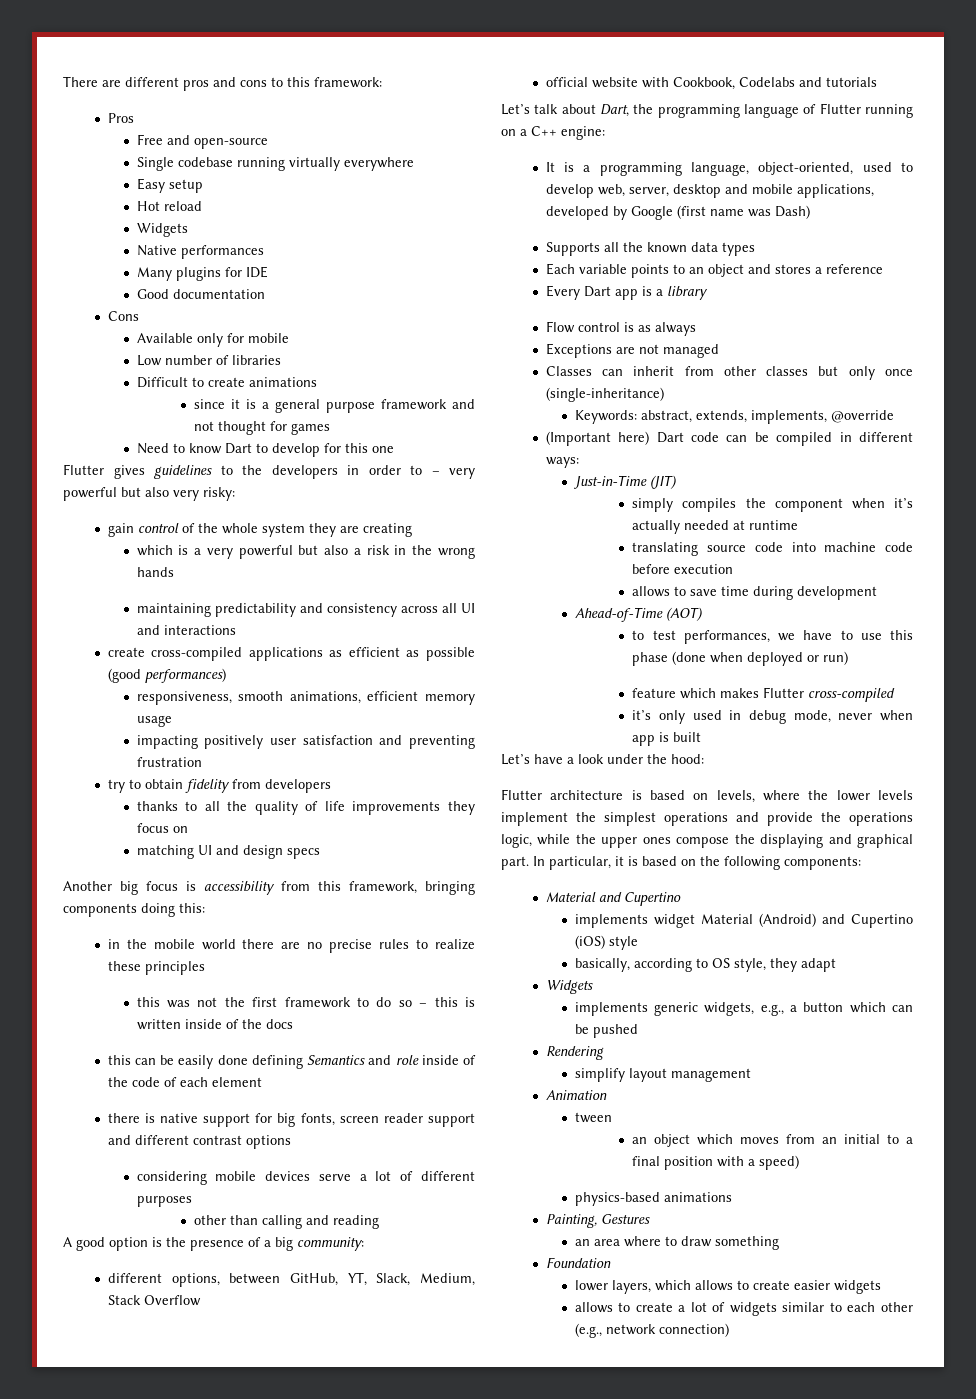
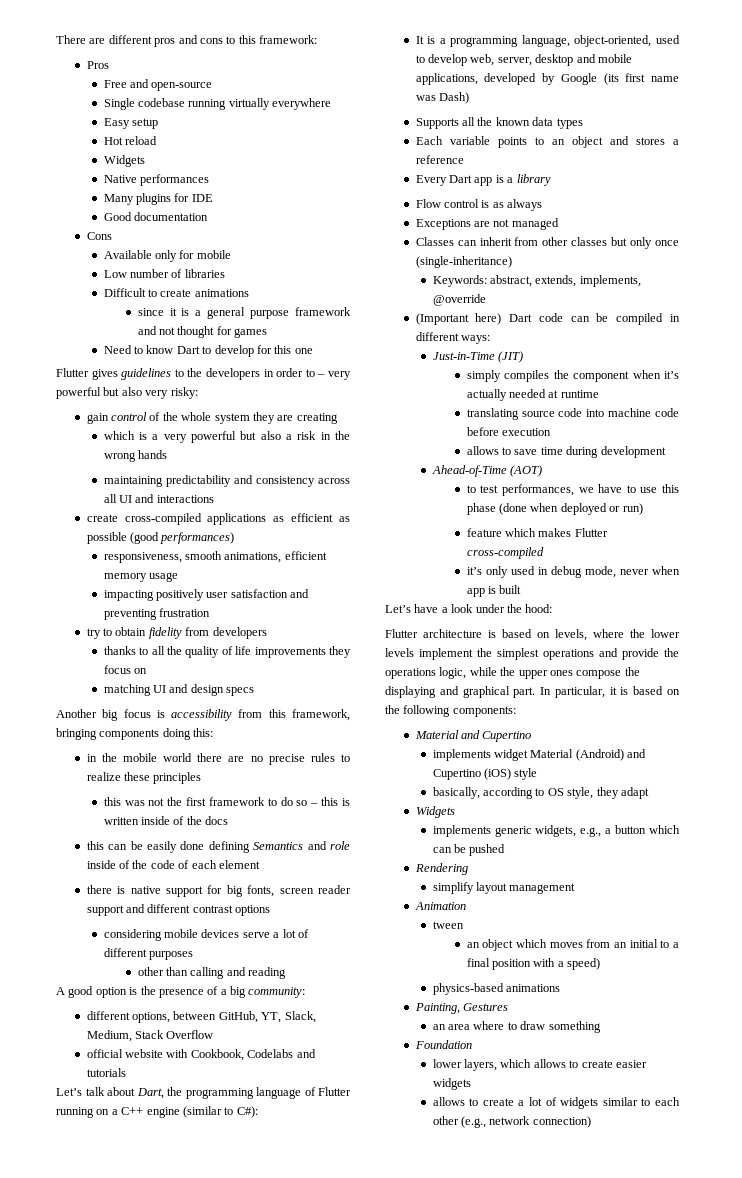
- Let’s talk about Dart, the programming language of Flutter running on a C++ engine:
+ Let’s talk about Dart, the programming language of Flutter running on a C++ engine (similar to C#):
- It is a programming language, object-oriented, used to develop web, server, desktop and mobile applications, developed by Google (first name was Dash)
+ It is a programming language, object-oriented, used to develop web, server, desktop and mobile applications, developed by Google (its first name was Dash)

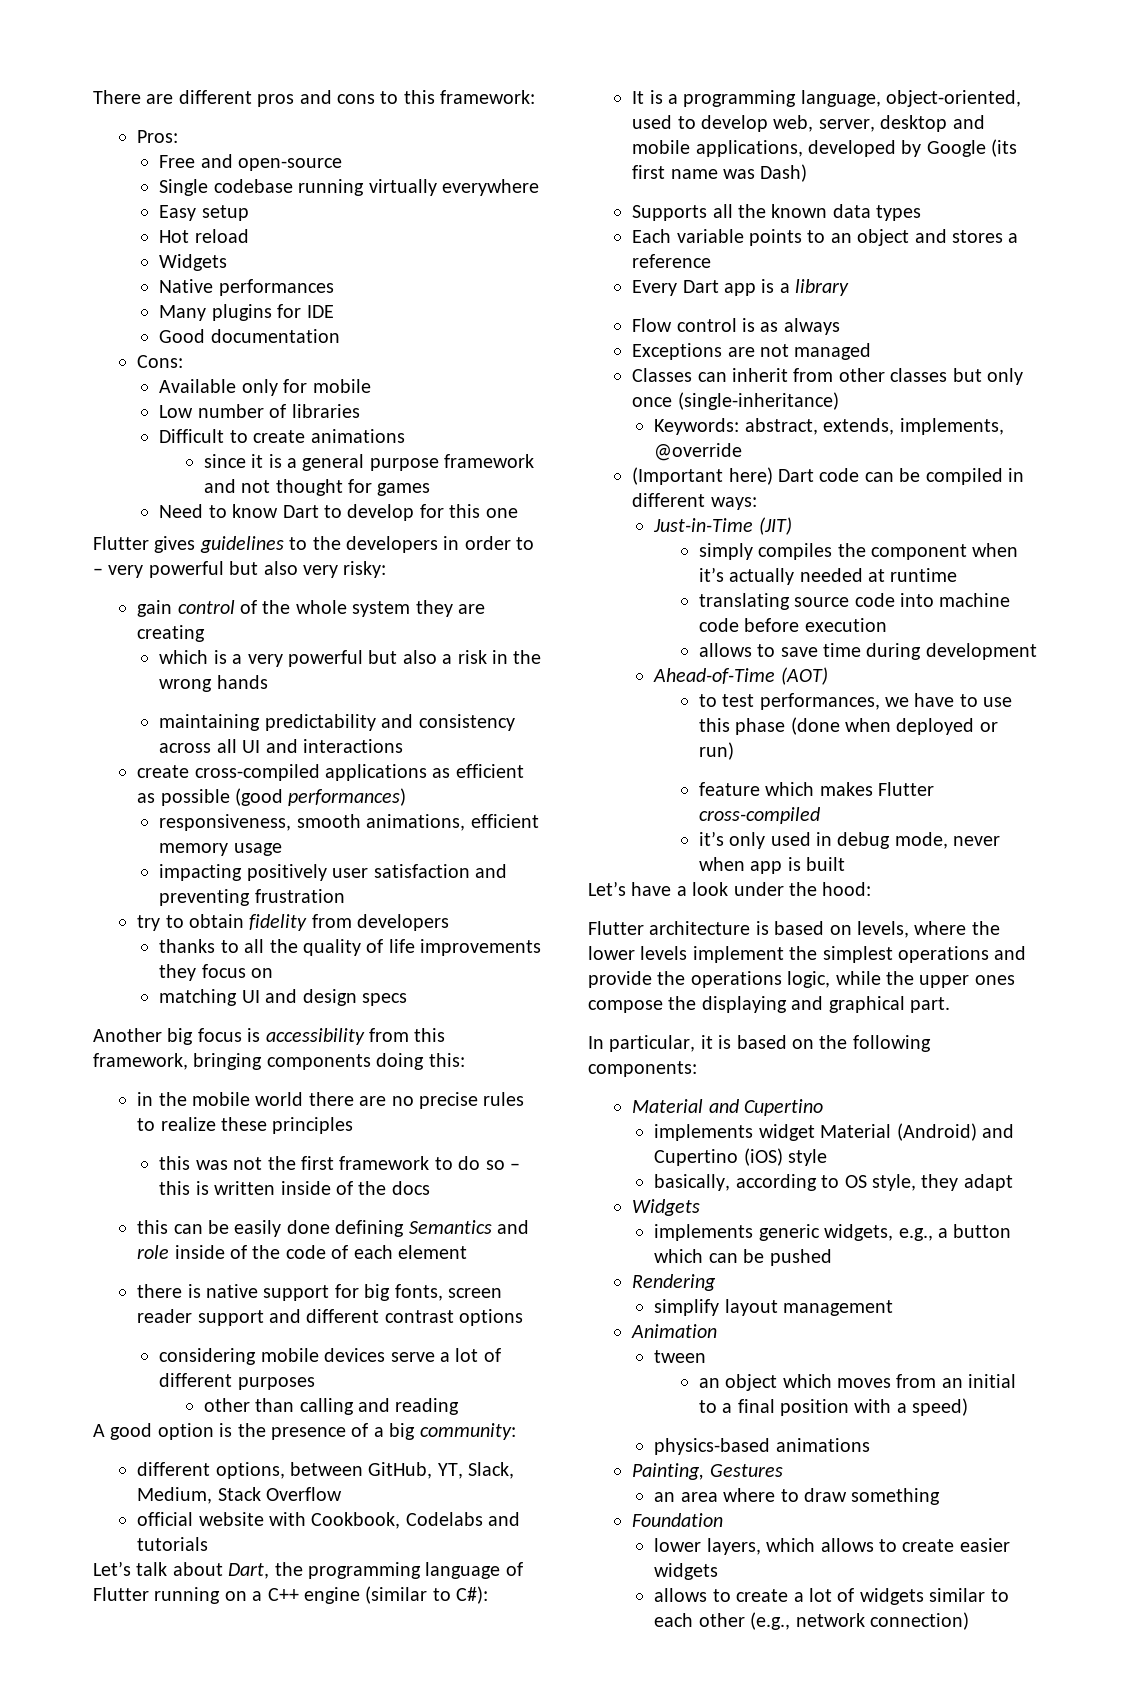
- Pros
+ Pros:
- Cons
+ Cons:
- Flutter architecture is based on levels, where the lower levels implement the simplest operations and provide the operations logic, while the upper ones compose the displaying and graphical part. In particular, it is based on the following components:
+ Flutter architecture is based on levels, where the lower levels implement the simplest operations and provide the operations logic, while the upper ones compose the displaying and graphical part.
+ In particular, it is based on the following components:

